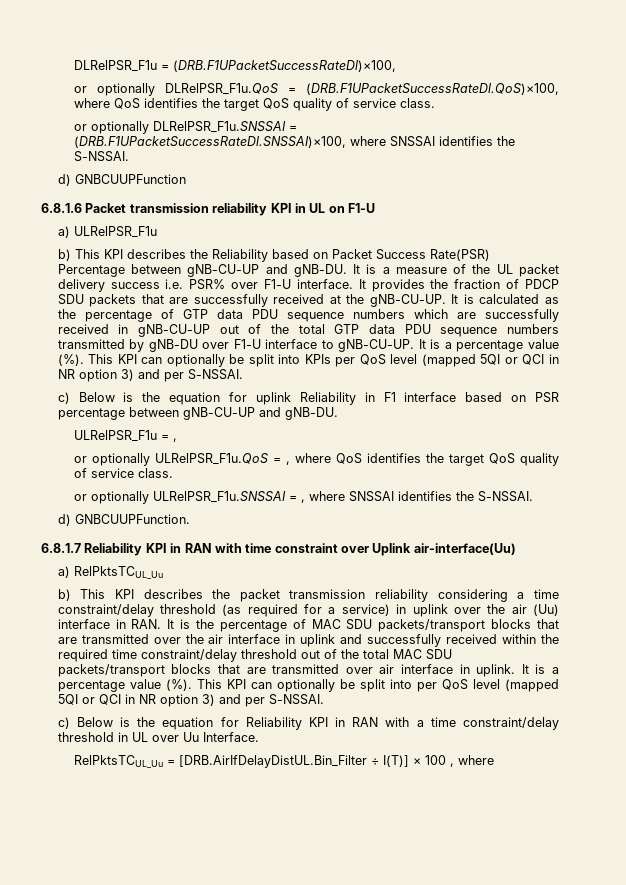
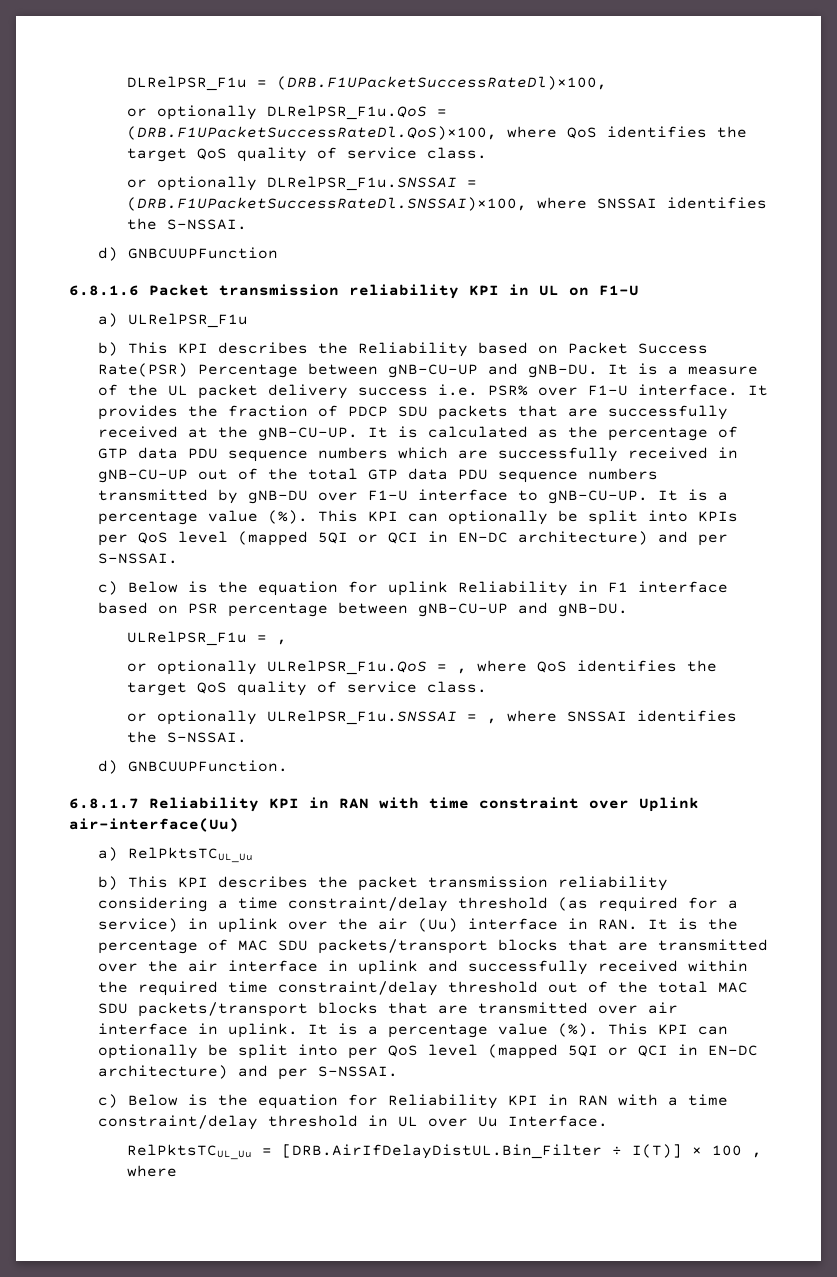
- This KPI can optionally be split into KPIs per QoS level (mapped 5QI or QCI in NR option 3) and per S-NSSAI.
+ This KPI can optionally be split into KPIs per QoS level (mapped 5QI or QCI in EN-DC architecture) and per S-NSSAI.
- This KPI can optionally be split into per QoS level (mapped 5QI or QCI in NR option 3) and per S-NSSAI.
+ This KPI can optionally be split into per QoS level (mapped 5QI or QCI in EN-DC architecture) and per S-NSSAI.

